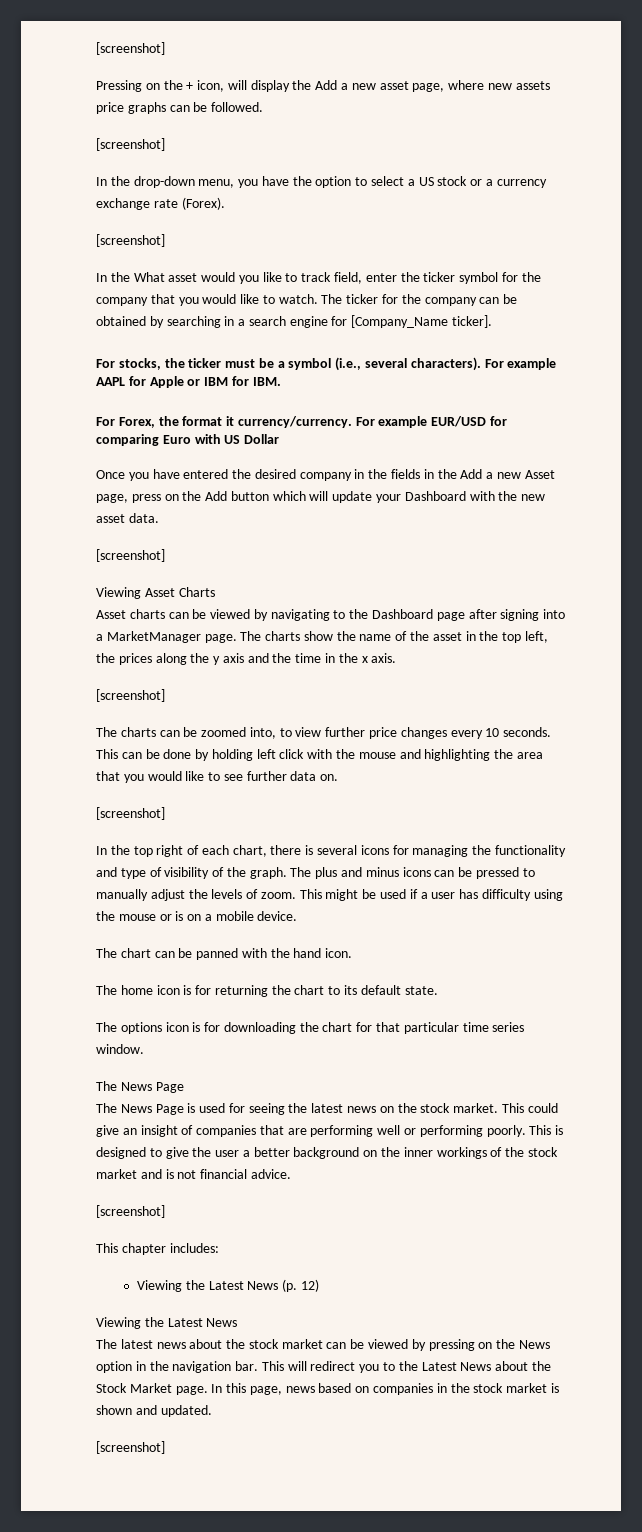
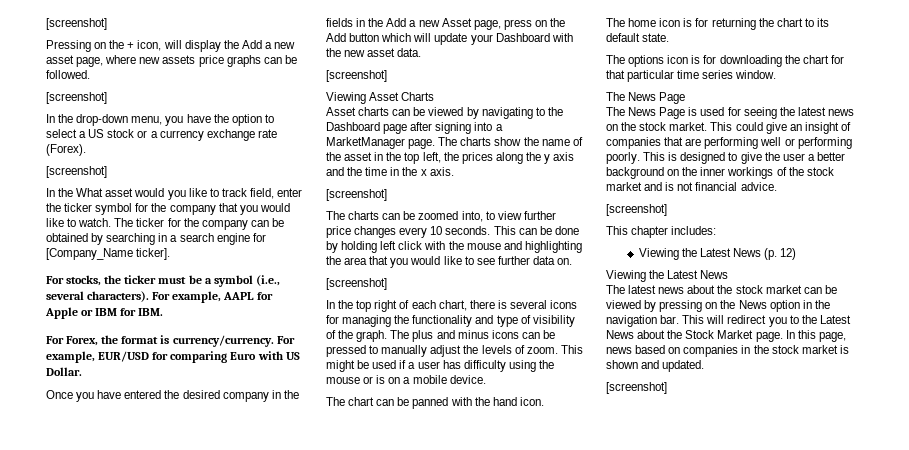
- For example AAPL for Apple or IBM for IBM.
+ For example, AAPL for Apple or IBM for IBM.
- For Forex, the format it currency/currency.
+ For Forex, the format is currency/currency.
- For example EUR/USD for comparing Euro with US Dollar
+ For example, EUR/USD for comparing Euro with US Dollar.

